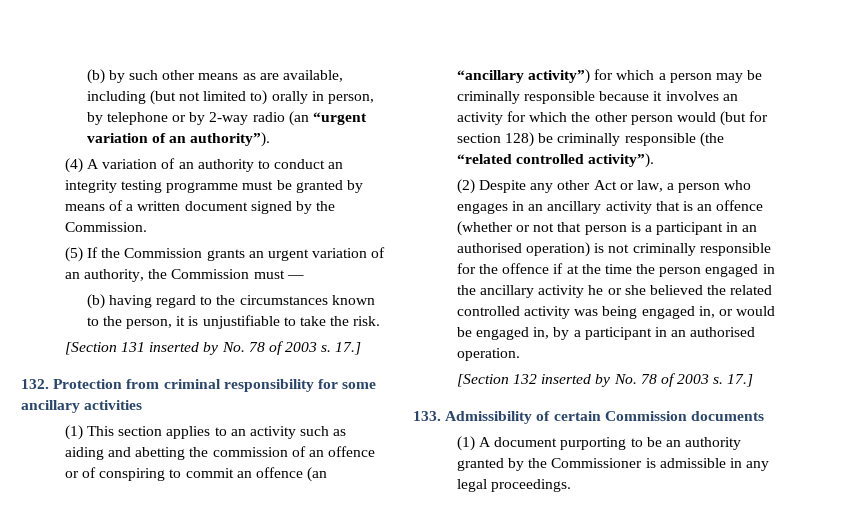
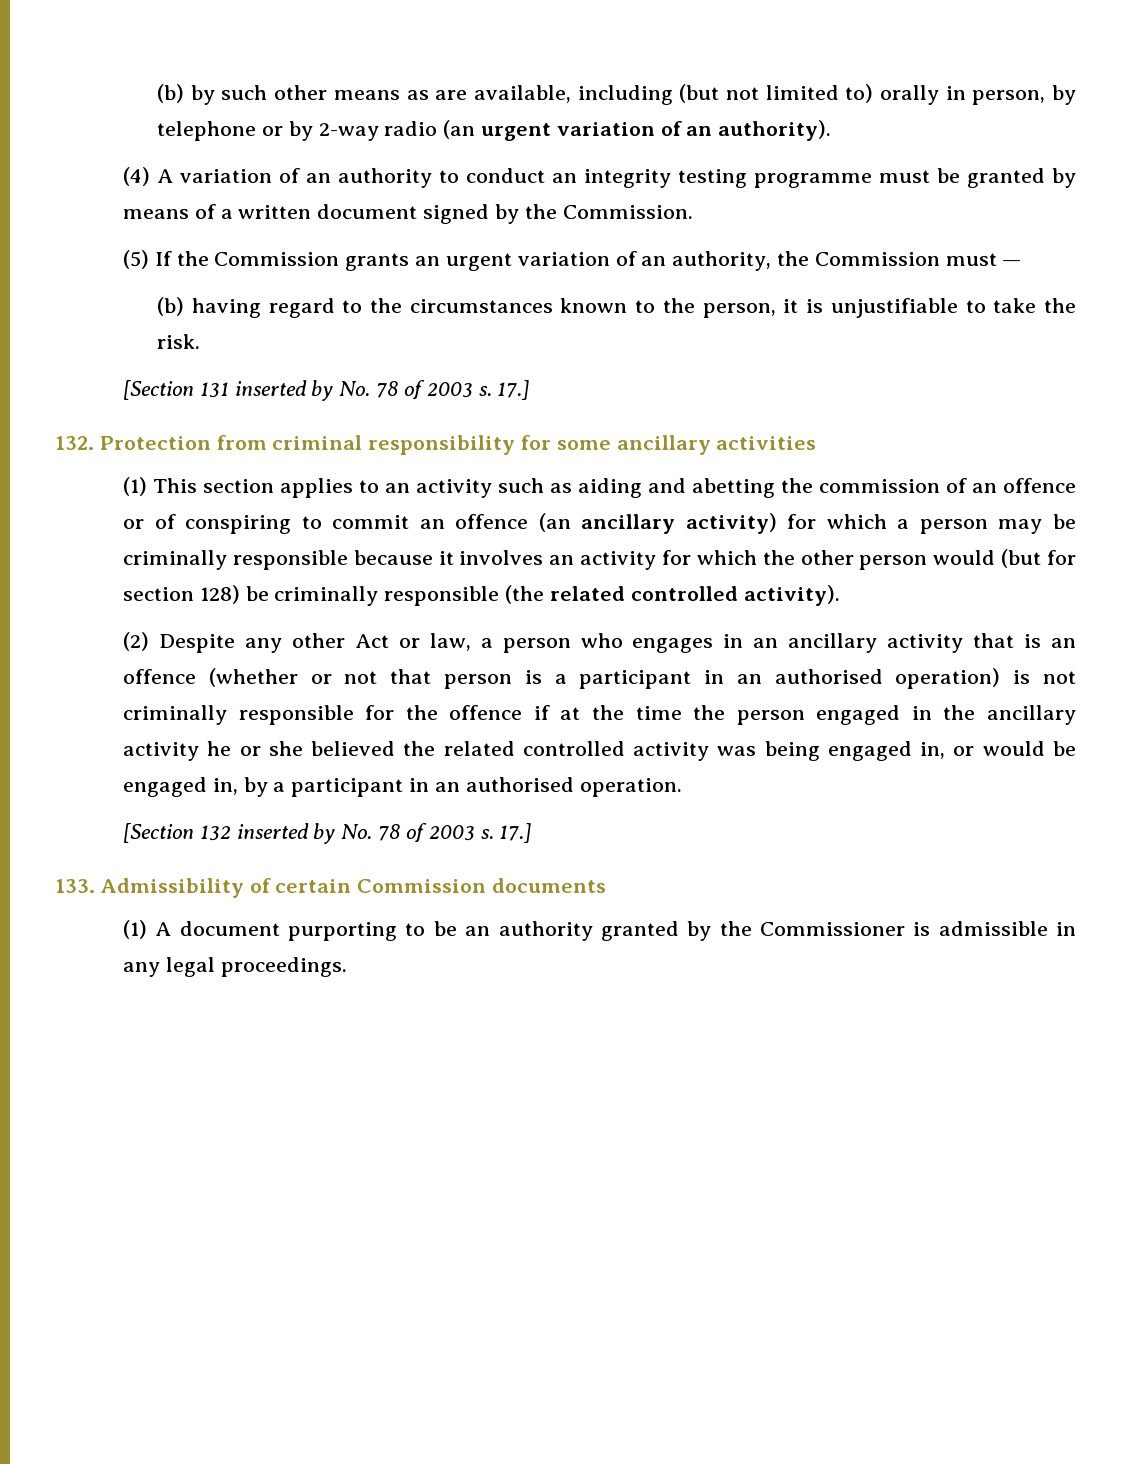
- (b) by such other means as are available, including (but not limited to) orally in person, by telephone or by 2-way radio (an “urgent variation of an authority”).
+ (b) by such other means as are available, including (but not limited to) orally in person, by telephone or by 2-way radio (an urgent variation of an authority).
- (1) This section applies to an activity such as aiding and abetting the commission of an offence or of conspiring to commit an offence (an “ancillary activity”) for which a person may be criminally responsible because it involves an activity for which the other person would (but for section 128) be criminally responsible (the “related controlled activity”).
+ (1) This section applies to an activity such as aiding and abetting the commission of an offence or of conspiring to commit an offence (an ancillary activity) for which a person may be criminally responsible because it involves an activity for which the other person would (but for section 128) be criminally responsible (the related controlled activity).

